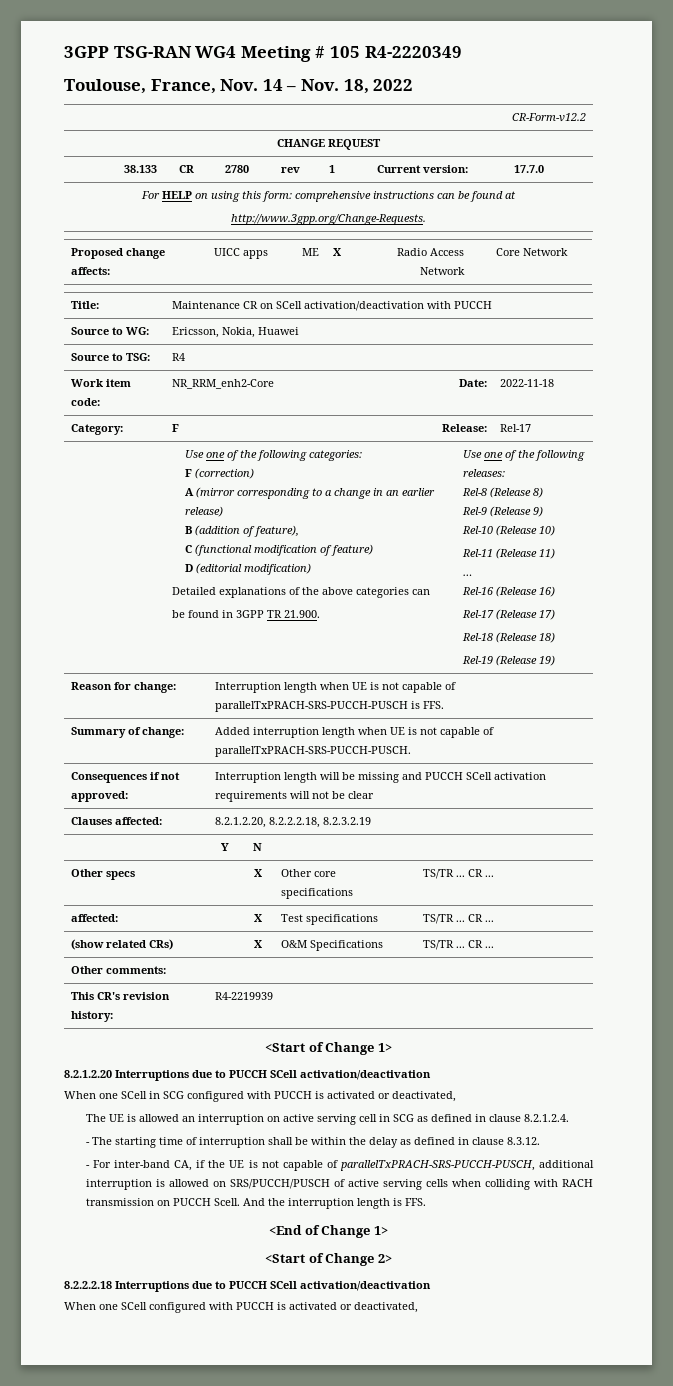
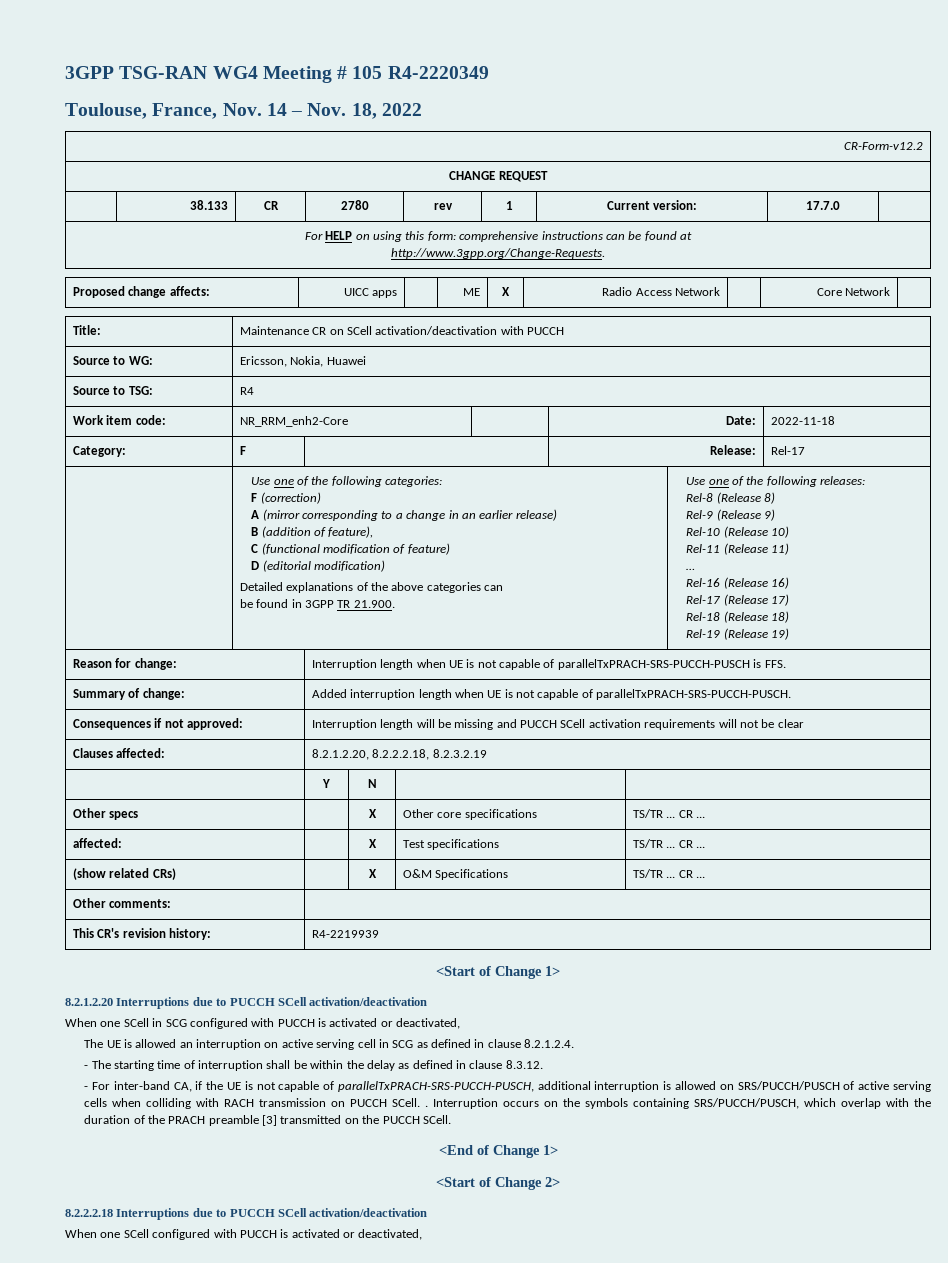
- - For inter-band CA, if the UE is not capable of parallelTxPRACH-SRS-PUCCH-PUSCH, additional interruption is allowed on SRS/PUCCH/PUSCH of active serving cells when colliding with RACH transmission on PUCCH Scell. And the interruption length is FFS.
+ - For inter-band CA, if the UE is not capable of parallelTxPRACH-SRS-PUCCH-PUSCH, additional interruption is allowed on SRS/PUCCH/PUSCH of active serving cells when colliding with RACH transmission on PUCCH SCell. . Interruption occurs on the symbols containing SRS/PUCCH/PUSCH, which overlap with the duration of the PRACH preamble [3] transmitted on the PUCCH SCell.

